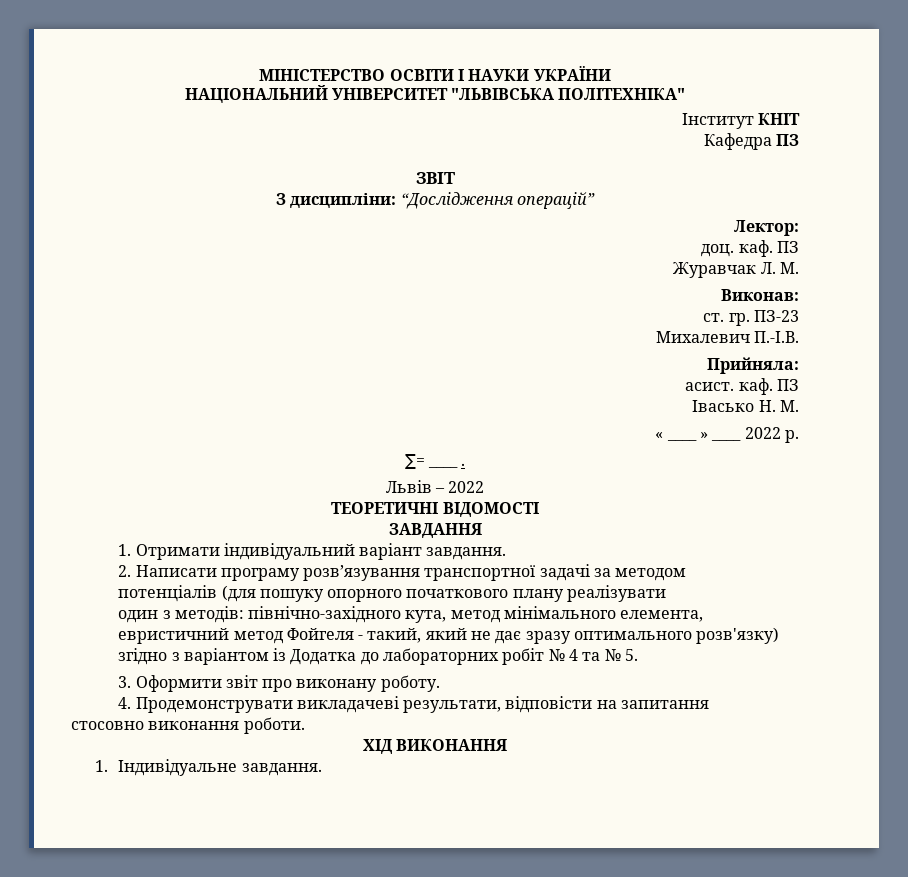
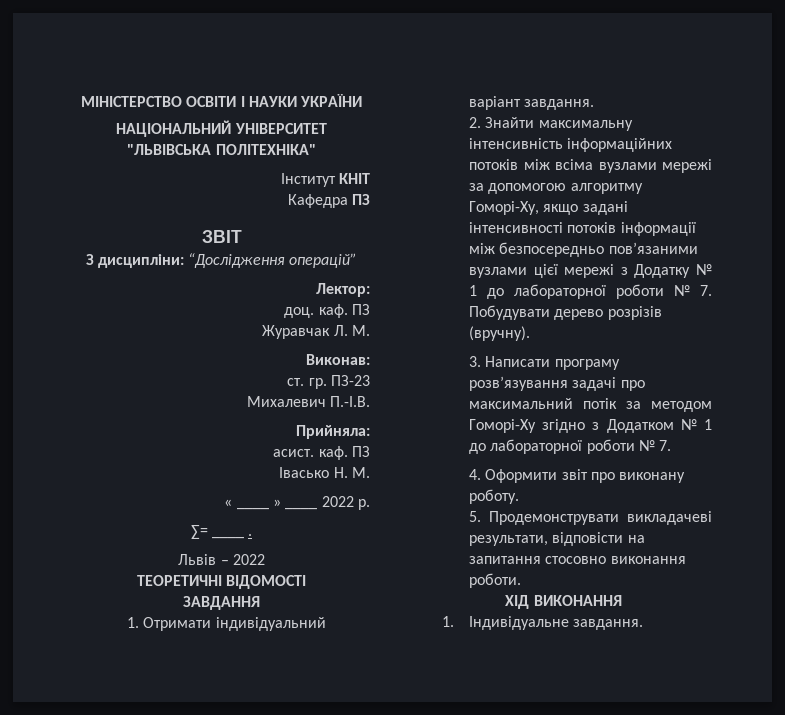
- 2. Написати програму розв’язування транспортної задачі за методом
- потенціалів (для пошуку опорного початкового плану реалізувати
- один з методів: північно-західного кута, метод мінімального елемента, евристичний метод Фойгеля - такий, який не дає зразу оптимального розв'язку) згідно з варіантом із Додатка до лабораторних робіт № 4 та № 5.
- 3. Оформити звіт про виконану роботу.
+ 2. Знайти максимальну інтенсивність інформаційних потоків між всіма вузлами мережі за допомогою алгоритму Гоморі-Ху, якщо задані інтенсивності потоків інформації між безпосередньо пов’язаними вузлами цієї мережі з Додатку № 1 до лабораторної роботи № 7. Побудувати дерево розрізів (вручну).
+ 3. Написати програму розв’язування задачі про максимальний потік за методом Гоморі-Ху згідно з Додатком № 1 до лабораторної роботи № 7.
+ 4. Оформити звіт про виконану роботу.
- 4. Продемонструвати викладачеві результати, відповісти на запитання
- стосовно виконання роботи.
+ 5. Продемонструвати викладачеві результати, відповісти на запитання стосовно виконання роботи.

